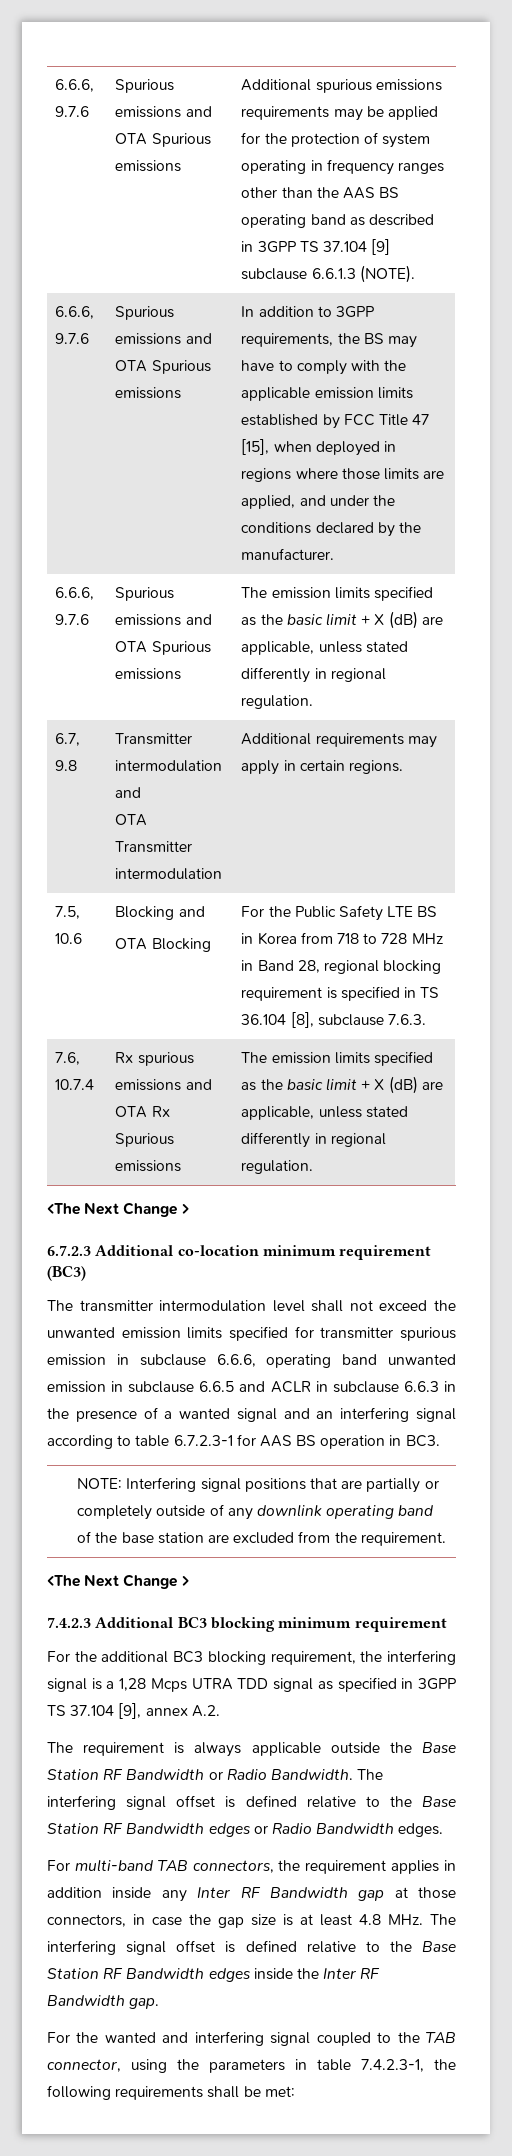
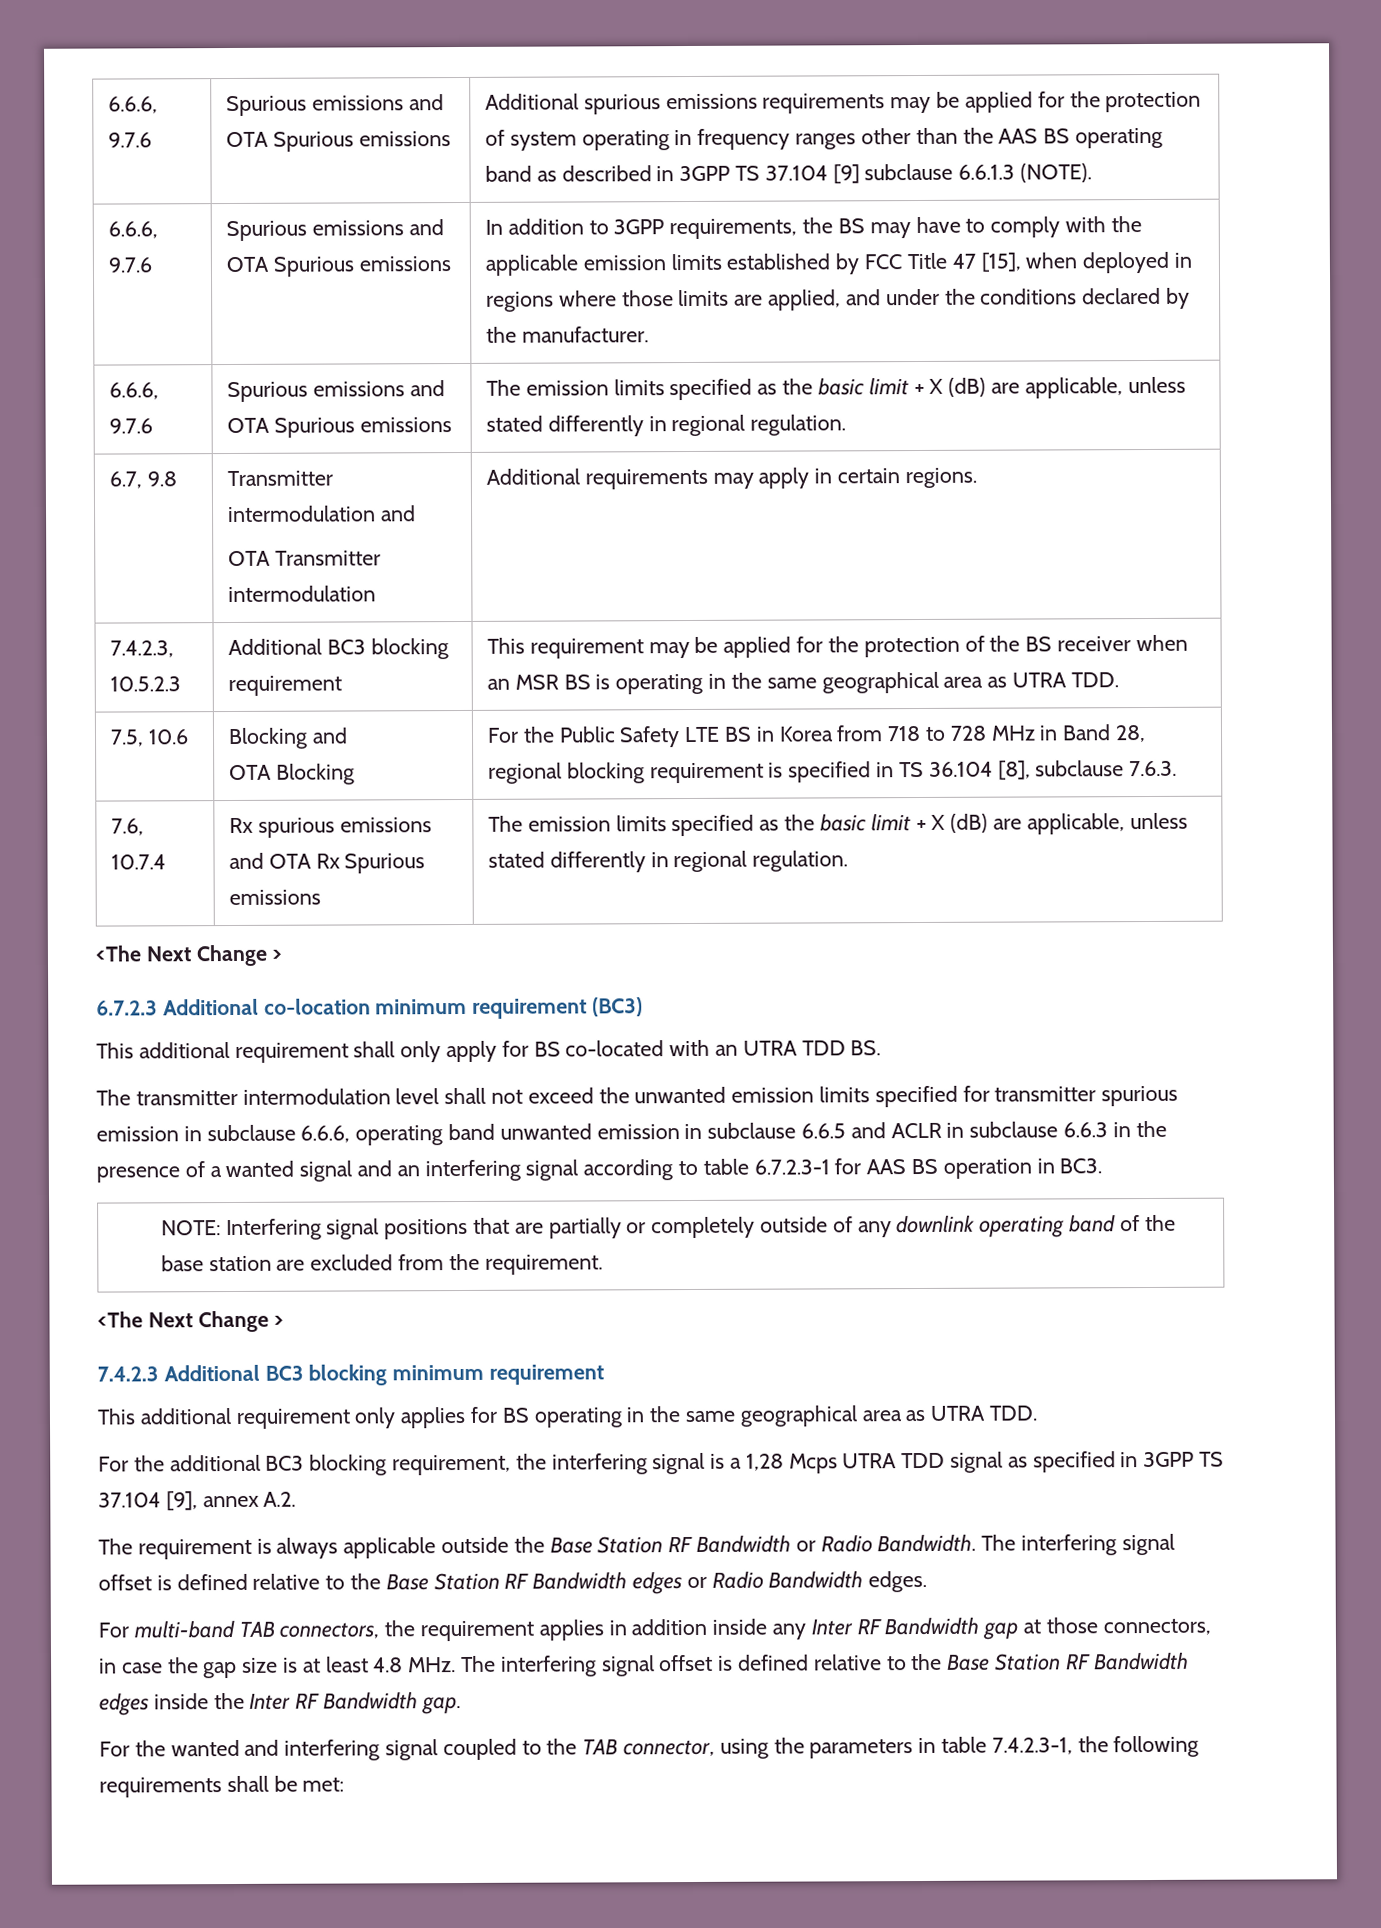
+ 7.4.2.3, 10.5.2.3 | Additional BC3 blocking requirement | This requirement may be applied for the protection of the BS receiver when an MSR BS is operating in the same geographical area as UTRA TDD.
+ This additional requirement shall only apply for BS co-located with an UTRA TDD BS.
+ This additional requirement only applies for BS operating in the same geographical area as UTRA TDD.

